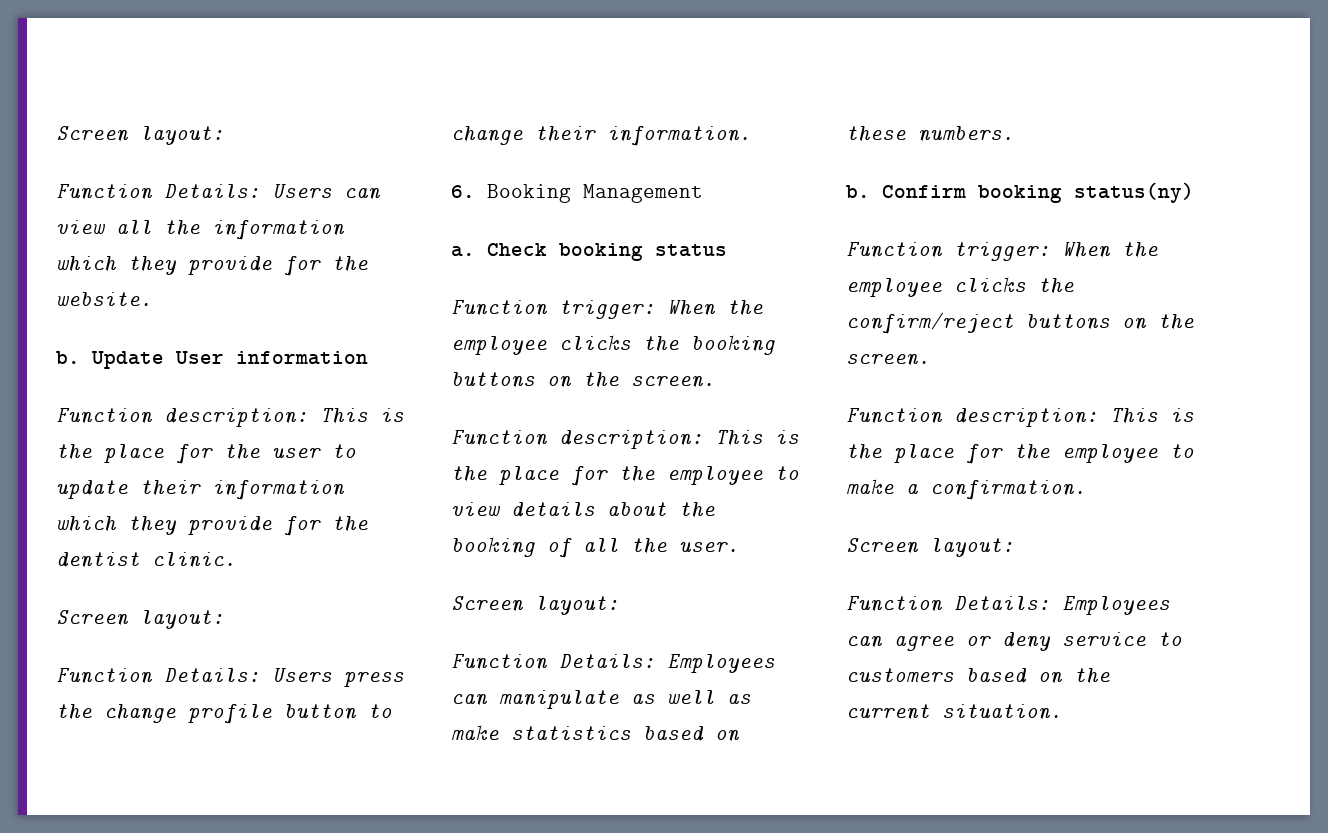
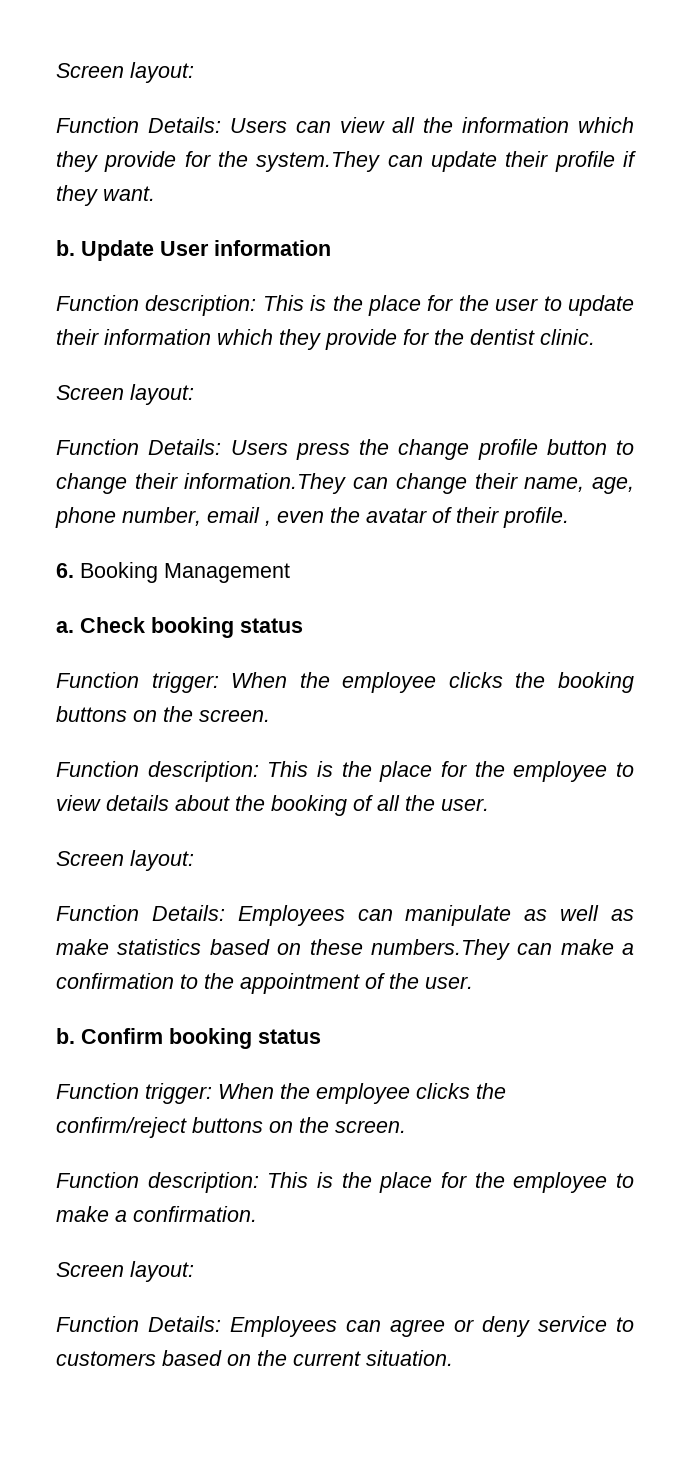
- Function Details: Users can view all the information which they provide for the website.
+ Function Details: Users can view all the information which they provide for the system.They can update their profile if they want.
- Function Details: Users press the change profile button to change their information.
+ Function Details: Users press the change profile button to change their information.They can change their name, age, phone number, email , even the avatar of their profile.
- Function Details: Employees can manipulate as well as make statistics based on these numbers.
+ Function Details: Employees can manipulate as well as make statistics based on these numbers.They can make a confirmation to the appointment of the user.
- Confirm booking status(ny)
+ Confirm booking status

